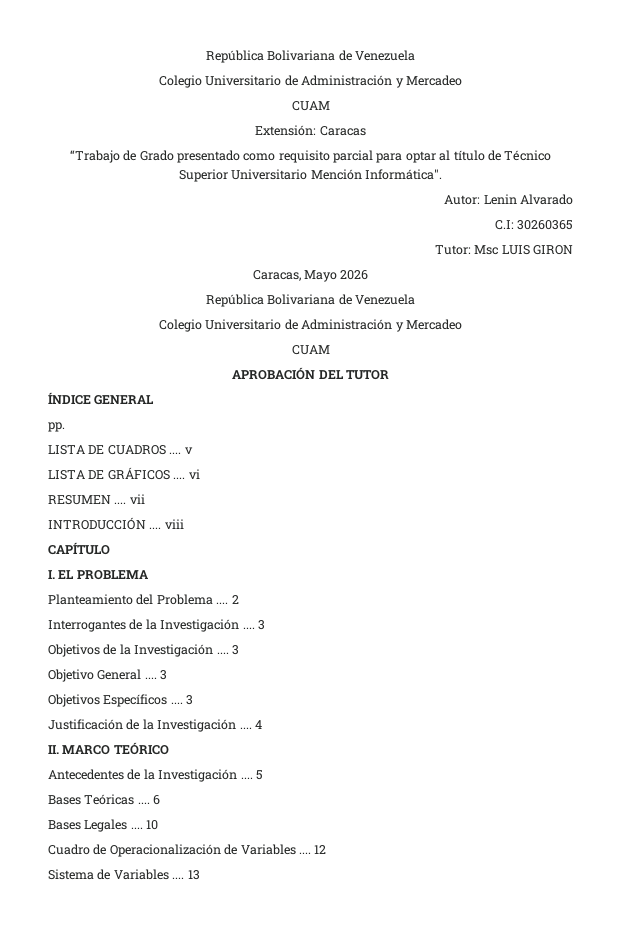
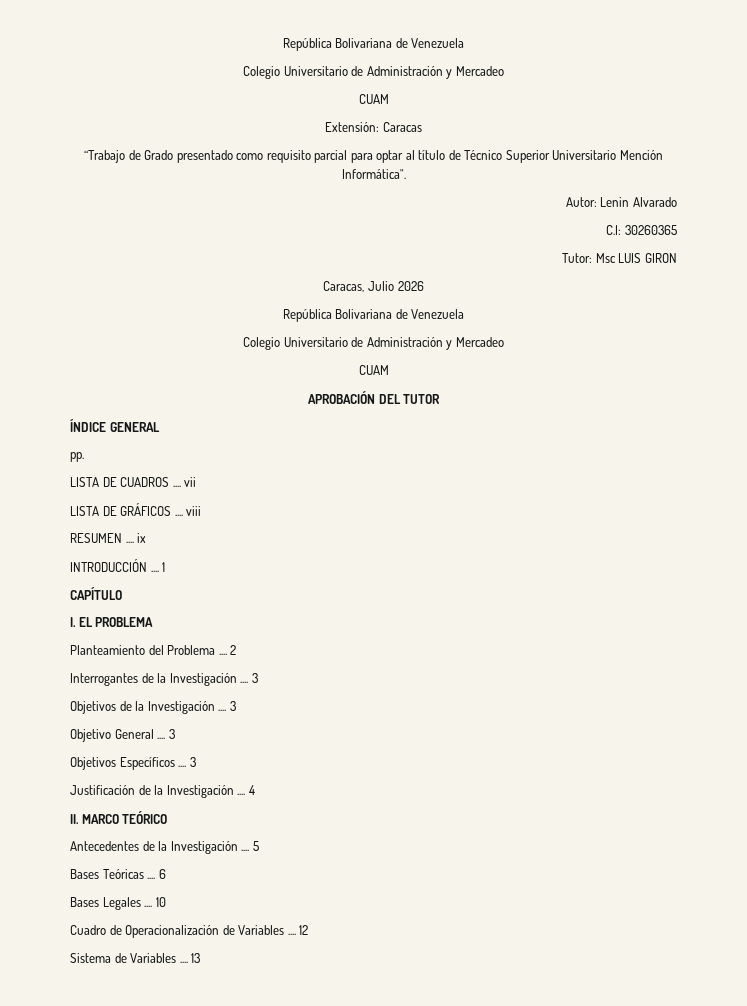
- Caracas, Mayo 2026
+ Caracas, Julio 2026
- LISTA DE CUADROS .... v
+ LISTA DE CUADROS .... vii
- LISTA DE GRÁFICOS .... vi
+ LISTA DE GRÁFICOS .... viii
- RESUMEN .... vii
+ RESUMEN .... ix
- INTRODUCCIÓN .... viii
+ INTRODUCCIÓN .... 1

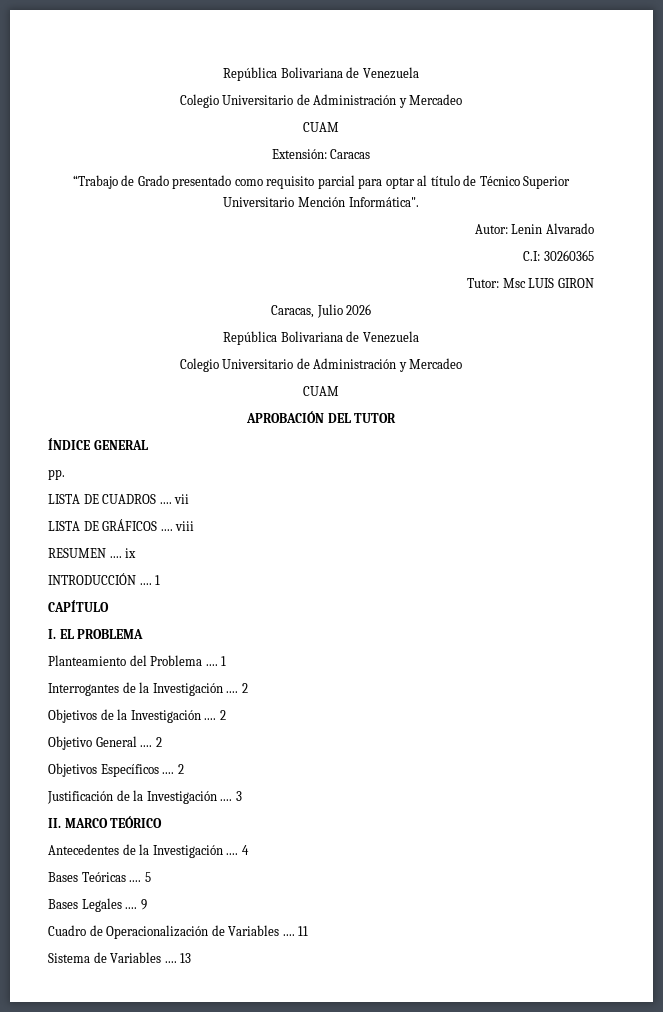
- Planteamiento del Problema .... 2
+ Planteamiento del Problema .... 1
- Interrogantes de la Investigación .... 3
+ Interrogantes de la Investigación .... 2
- Objetivos de la Investigación .... 3
+ Objetivos de la Investigación .... 2
- Objetivo General .... 3
+ Objetivo General .... 2
- Objetivos Específicos .... 3
+ Objetivos Específicos .... 2
- 4
+ 3
- 5
+ 4
- 6
+ 5
- 10
+ 9
- 12
+ 11

